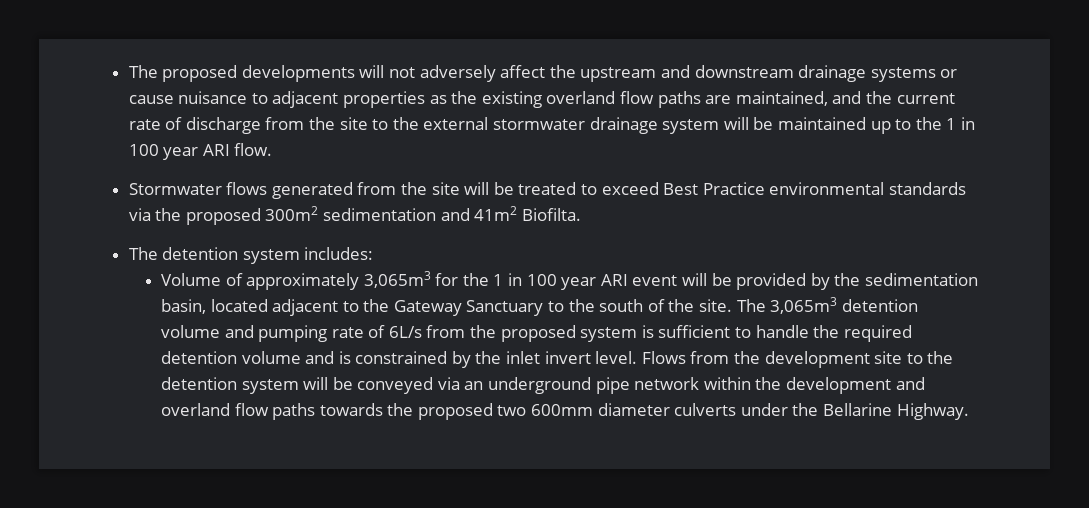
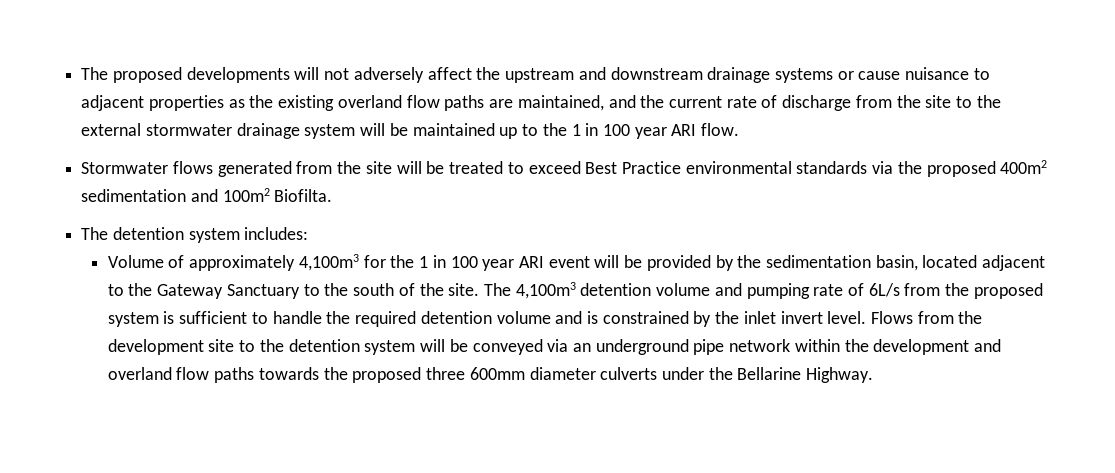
- Stormwater flows generated from the site will be treated to exceed Best Practice environmental standards via the proposed 300m2 sedimentation and 41m2 Biofilta.
+ Stormwater flows generated from the site will be treated to exceed Best Practice environmental standards via the proposed 400m2 sedimentation and 100m2 Biofilta.
- Volume of approximately 3,065m3 for the 1 in 100 year ARI event will be provided by the sedimentation basin, located adjacent to the Gateway Sanctuary to the south of the site.
+ Volume of approximately 4,100m3 for the 1 in 100 year ARI event will be provided by the sedimentation basin, located adjacent to the Gateway Sanctuary to the south of the site.
- The 3,065m3 detention volume and pumping rate of 6L/s from the proposed system is sufficient to handle the required detention volume and is constrained by the inlet invert level.
+ The 4,100m3 detention volume and pumping rate of 6L/s from the proposed system is sufficient to handle the required detention volume and is constrained by the inlet invert level.
- Flows from the development site to the detention system will be conveyed via an underground pipe network within the development and overland flow paths towards the proposed two 600mm diameter culverts under the Bellarine Highway.
+ Flows from the development site to the detention system will be conveyed via an underground pipe network within the development and overland flow paths towards the proposed three 600mm diameter culverts under the Bellarine Highway.

